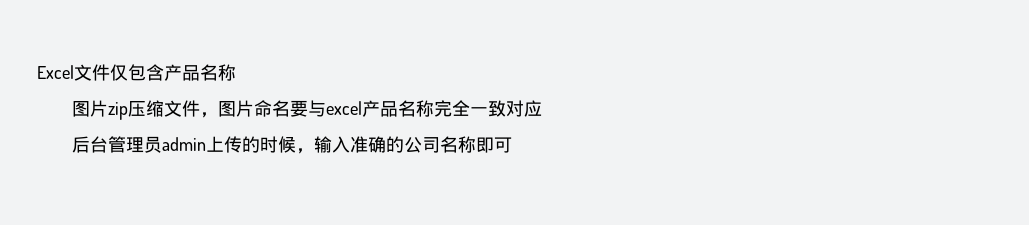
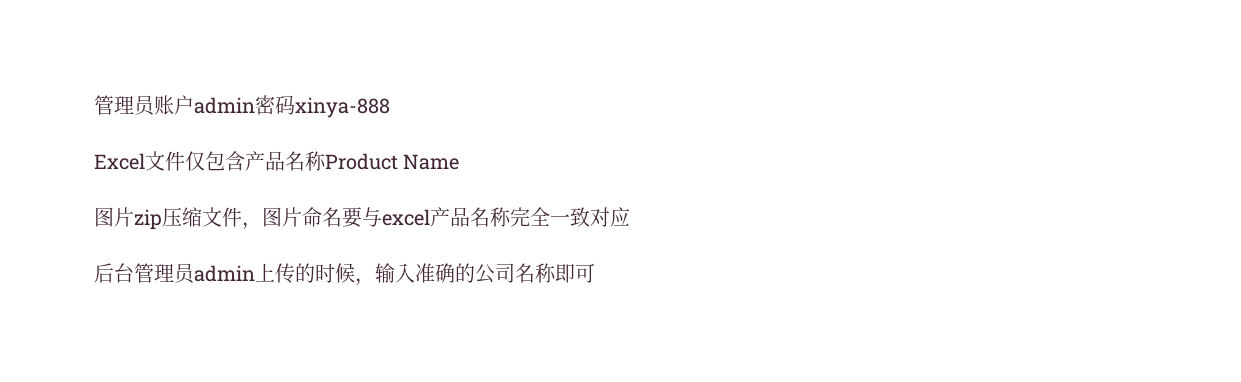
+ 管理员账户admin密码xinya-888
- Excel文件仅包含产品名称
+ Excel文件仅包含产品名称Product Name

